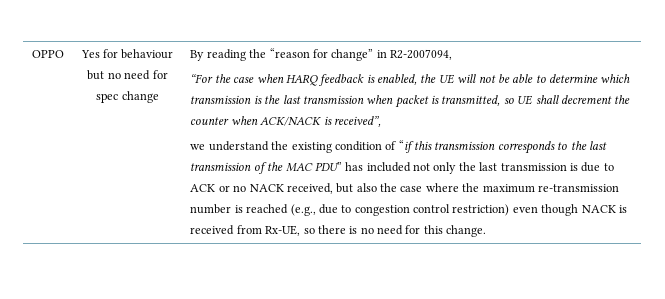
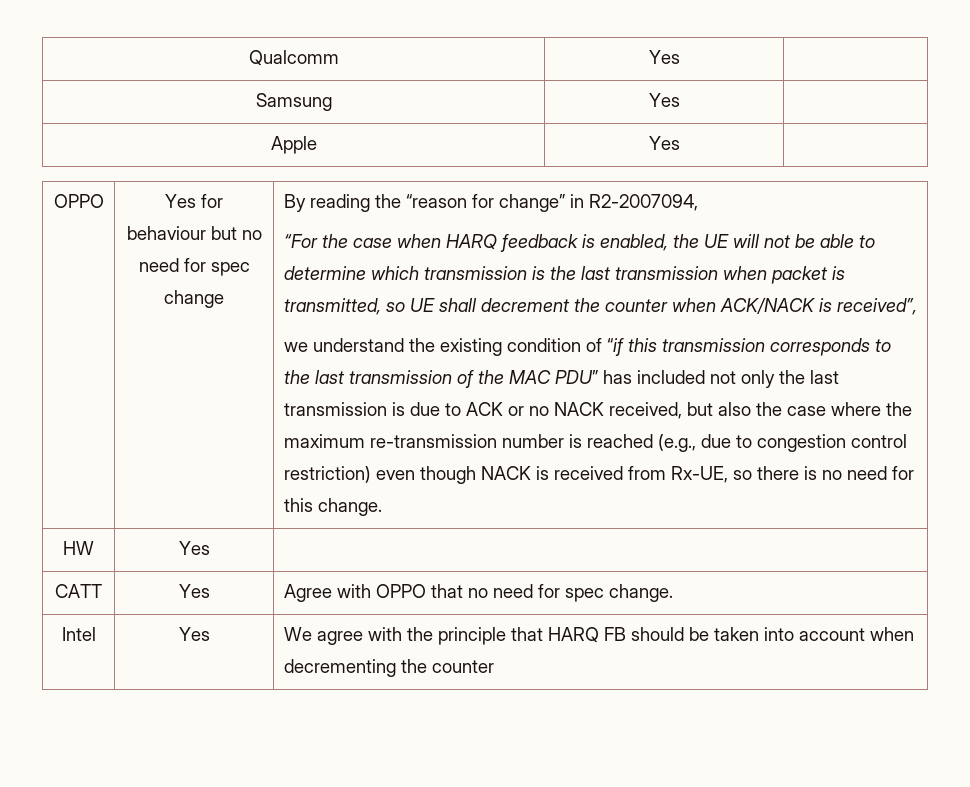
+ Qualcomm | Yes |
+ Samsung | Yes |
+ Apple | Yes |
+ HW | Yes |
+ CATT | Yes | Agree with OPPO that no need for spec change.
+ Intel | Yes | We agree with the principle that HARQ FB should be taken into account when decrementing the counter

